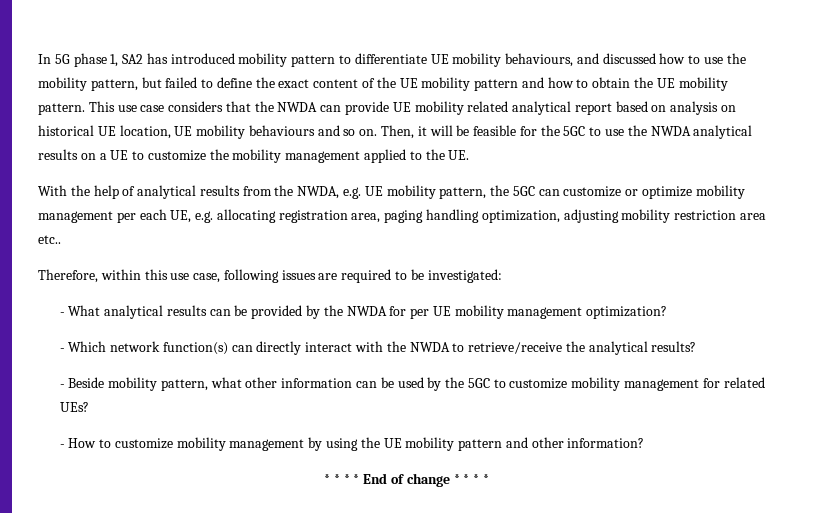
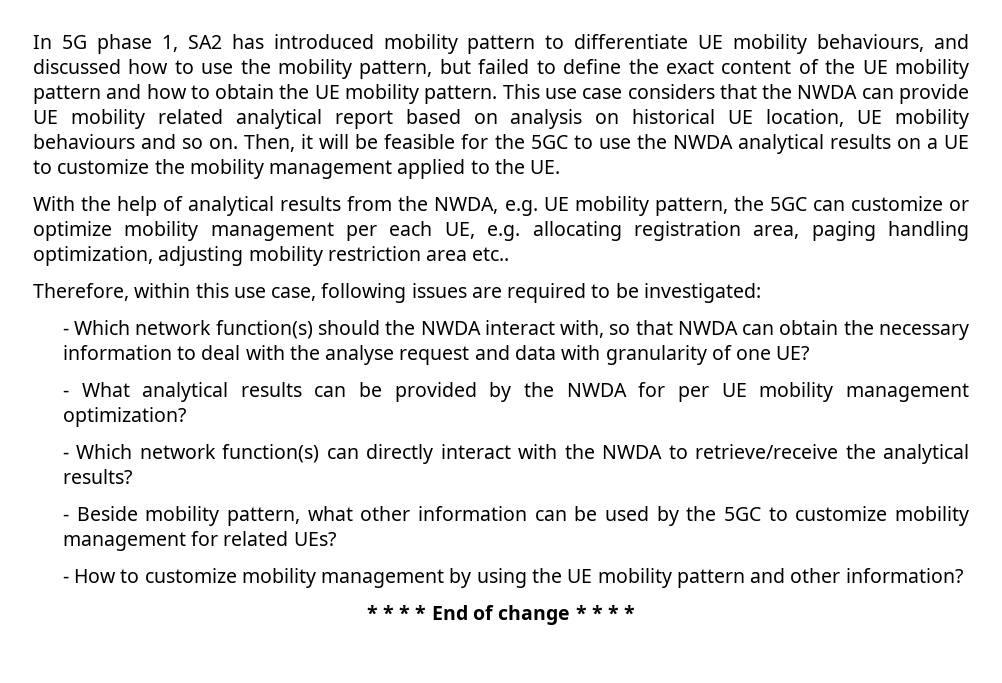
+ - Which network function(s) should the NWDA interact with, so that NWDA can obtain the necessary information to deal with the analyse request and data with granularity of one UE?

